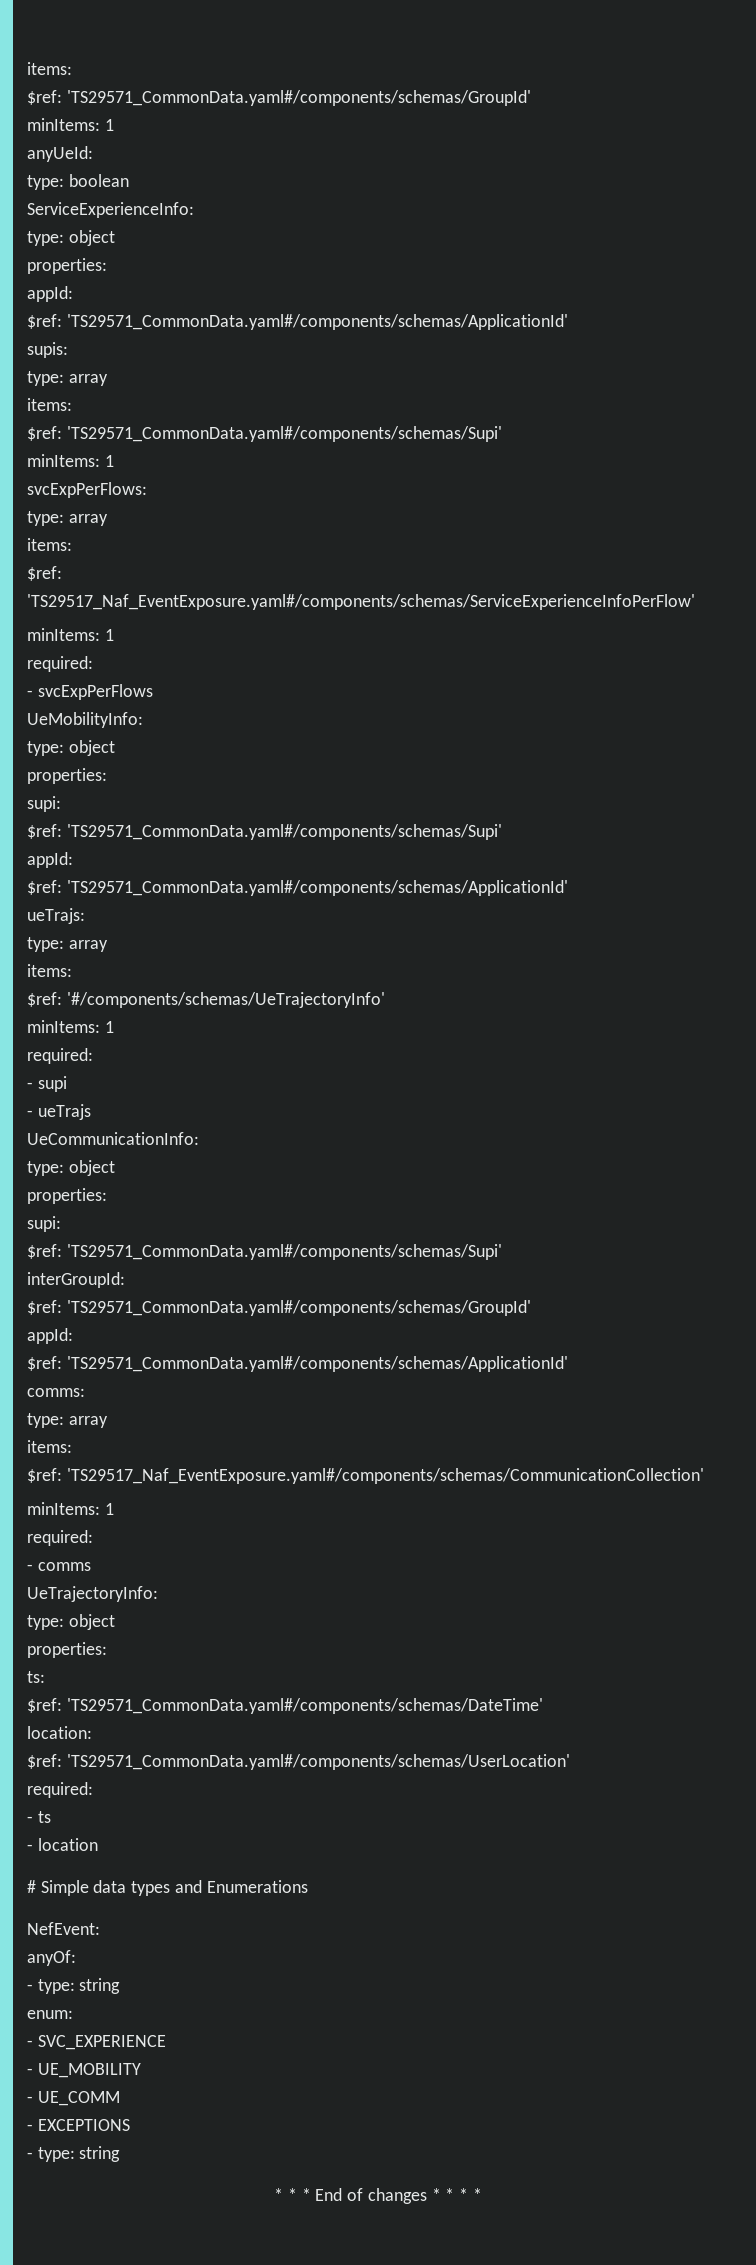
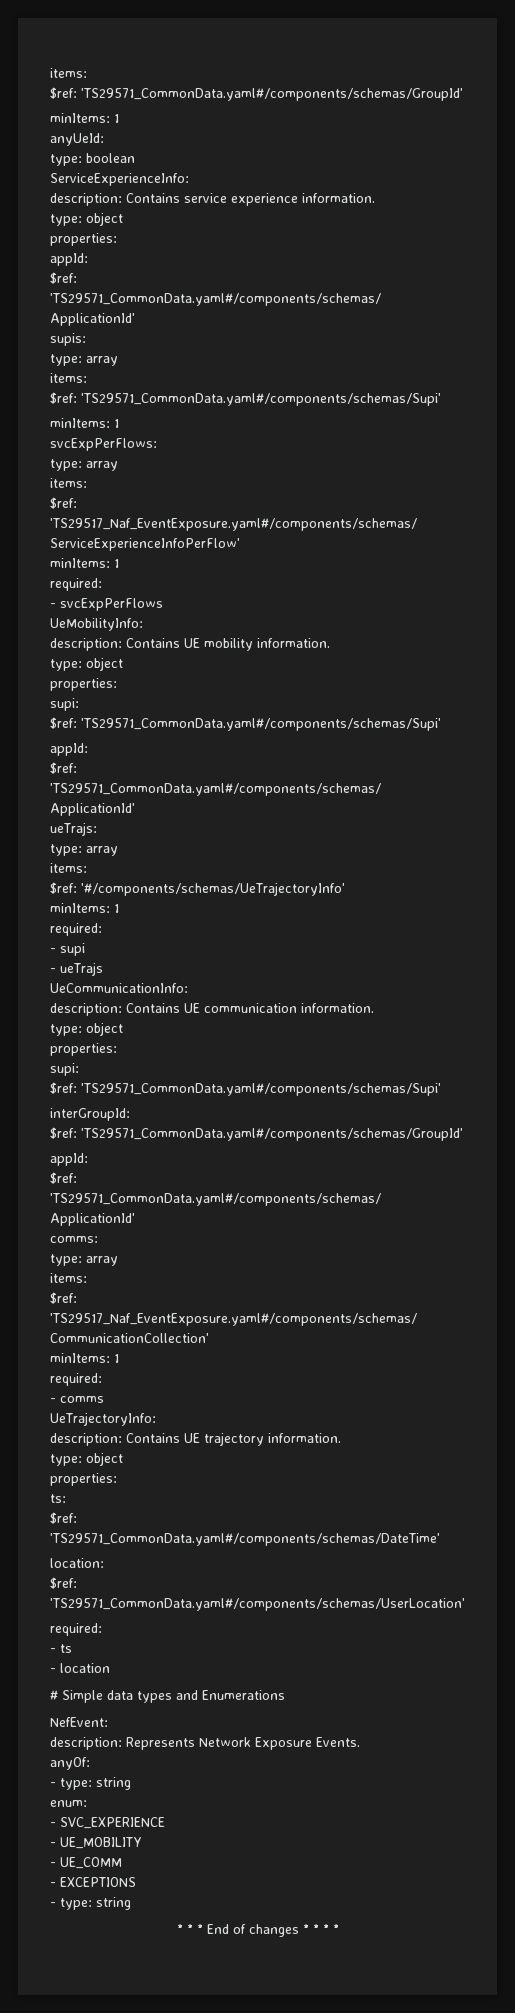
+ description: Contains service experience information.
+ description: Contains UE mobility information.
+ description: Contains UE communication information.
+ description: Contains UE trajectory information.
+ description: Represents Network Exposure Events.

